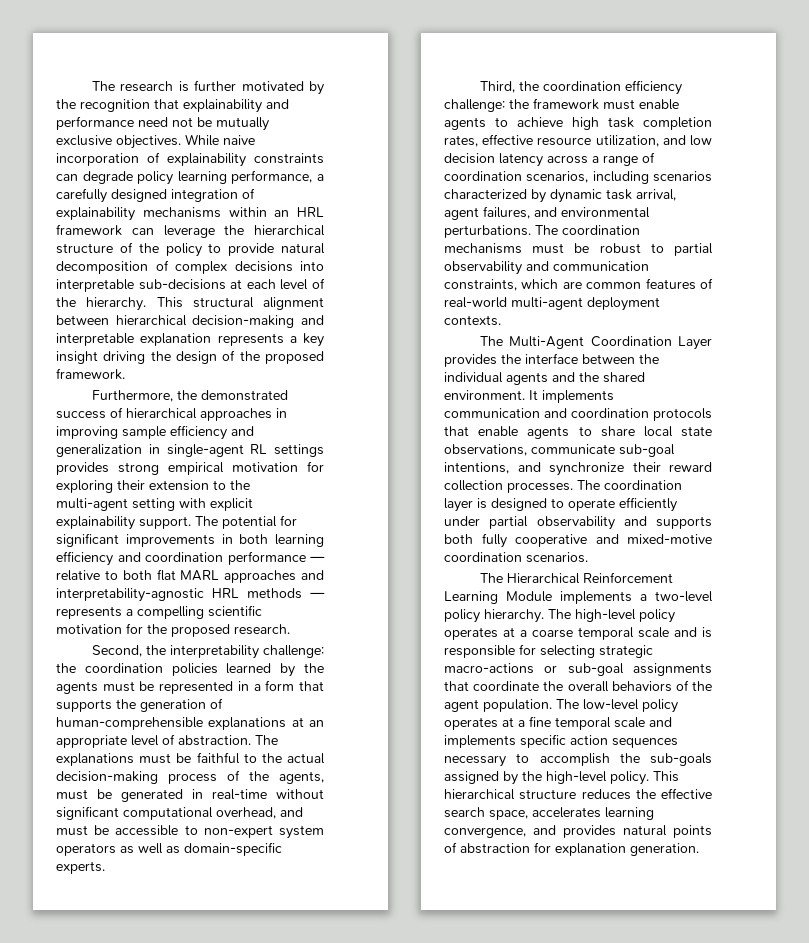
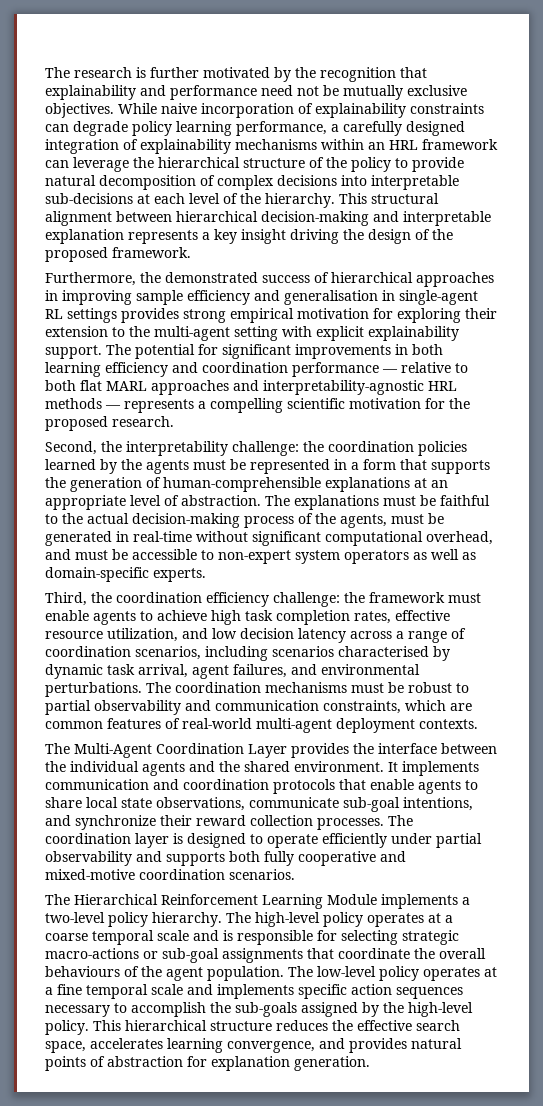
- Furthermore, the demonstrated success of hierarchical approaches in improving sample efficiency and generalization in single-agent RL settings provides strong empirical motivation for exploring their extension to the multi-agent setting with explicit explainability support.
+ Furthermore, the demonstrated success of hierarchical approaches in improving sample efficiency and generalisation in single-agent RL settings provides strong empirical motivation for exploring their extension to the multi-agent setting with explicit explainability support.
- Third, the coordination efficiency challenge: the framework must enable agents to achieve high task completion rates, effective resource utilization, and low decision latency across a range of coordination scenarios, including scenarios characterized by dynamic task arrival, agent failures, and environmental perturbations.
+ Third, the coordination efficiency challenge: the framework must enable agents to achieve high task completion rates, effective resource utilization, and low decision latency across a range of coordination scenarios, including scenarios characterised by dynamic task arrival, agent failures, and environmental perturbations.
- The high-level policy operates at a coarse temporal scale and is responsible for selecting strategic macro-actions or sub-goal assignments that coordinate the overall behaviors of the agent population.
+ The high-level policy operates at a coarse temporal scale and is responsible for selecting strategic macro-actions or sub-goal assignments that coordinate the overall behaviours of the agent population.

